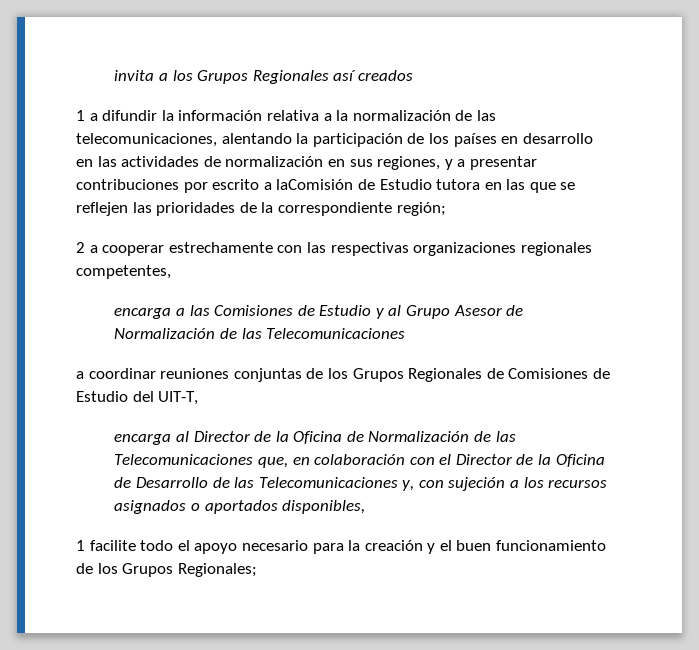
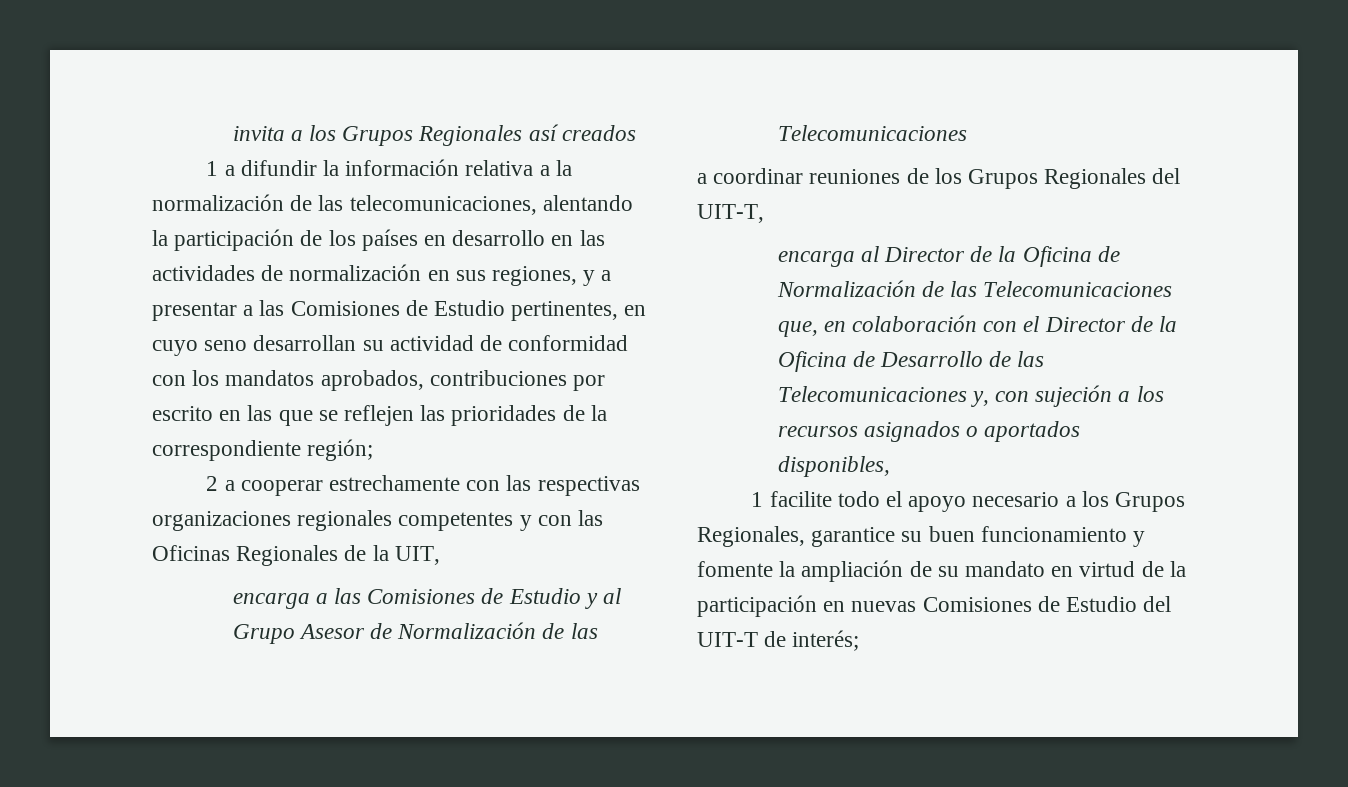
- 1 a difundir la información relativa a la normalización de las telecomunicaciones, alentando la participación de los países en desarrollo en las actividades de normalización en sus regiones, y a presentar contribuciones por escrito a laComisión de Estudio tutora en las que se reflejen las prioridades de la correspondiente región;
+ 1 a difundir la información relativa a la normalización de las telecomunicaciones, alentando la participación de los países en desarrollo en las actividades de normalización en sus regiones, y a presentar a las Comisiones de Estudio pertinentes, en cuyo seno desarrollan su actividad de conformidad con los mandatos aprobados, contribuciones por escrito en las que se reflejen las prioridades de la correspondiente región;
- 2 a cooperar estrechamente con las respectivas organizaciones regionales competentes,
+ 2 a cooperar estrechamente con las respectivas organizaciones regionales competentes y con las Oficinas Regionales de la UIT,
- a coordinar reuniones conjuntas de los Grupos Regionales de Comisiones de Estudio del UIT-T,
+ a coordinar reuniones de los Grupos Regionales del UIT-T,
- 1 facilite todo el apoyo necesario para la creación y el buen funcionamiento de los Grupos Regionales;
+ 1 facilite todo el apoyo necesario a los Grupos Regionales, garantice su buen funcionamiento y fomente la ampliación de su mandato en virtud de la participación en nuevas Comisiones de Estudio del UIT-T de interés;

